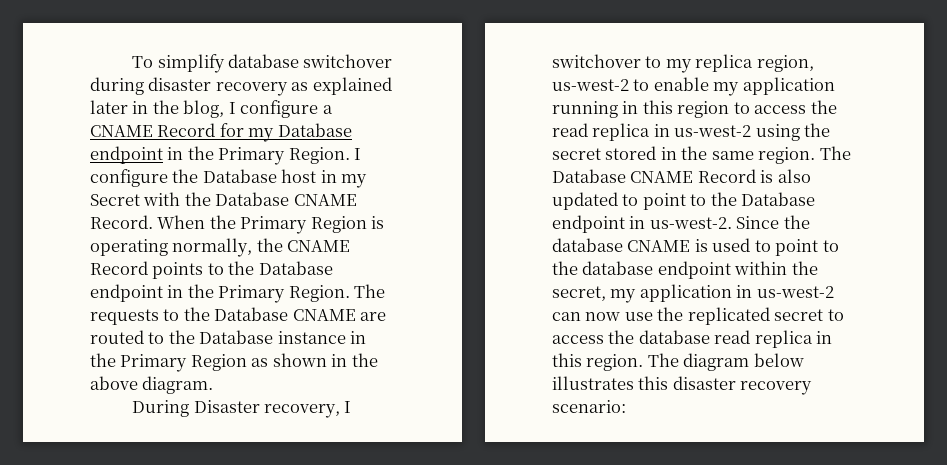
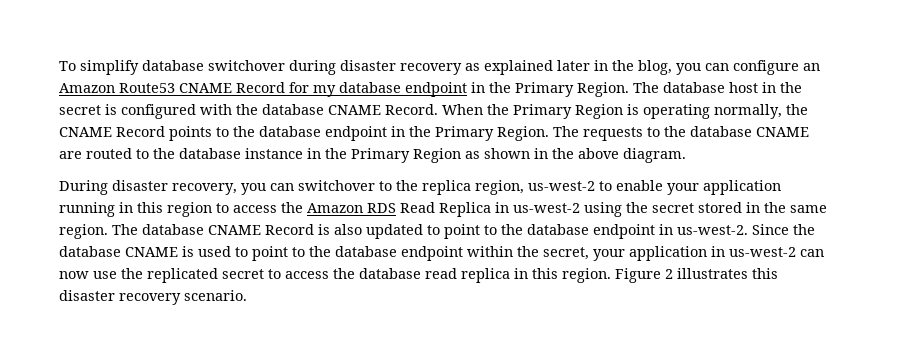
- To simplify database switchover during disaster recovery as explained later in the blog, I configure a CNAME Record for my Database endpoint in the Primary Region. I configure the Database host in my Secret with the Database CNAME Record.
+ To simplify database switchover during disaster recovery as explained later in the blog, you can configure an Amazon Route53 CNAME Record for my database endpoint in the Primary Region. The database host in the secret is configured with the database CNAME Record.
- When the Primary Region is operating normally, the CNAME Record points to the Database endpoint in the Primary Region.
+ When the Primary Region is operating normally, the CNAME Record points to the database endpoint in the Primary Region.
- The requests to the Database CNAME are routed to the Database instance in the Primary Region as shown in the above diagram.
+ The requests to the database CNAME are routed to the database instance in the Primary Region as shown in the above diagram.
- During Disaster recovery, I switchover to my replica region, us-west-2 to enable my application running in this region to access the read replica in us-west-2 using the secret stored in the same region.
+ During disaster recovery, you can switchover to the replica region, us-west-2 to enable your application running in this region to access the Amazon RDS Read Replica in us-west-2 using the secret stored in the same region.
- The Database CNAME Record is also updated to point to the Database endpoint in us-west-2.
+ The database CNAME Record is also updated to point to the database endpoint in us-west-2.
- Since the database CNAME is used to point to the database endpoint within the secret, my application in us-west-2 can now use the replicated secret to access the database read replica in this region.
+ Since the database CNAME is used to point to the database endpoint within the secret, your application in us-west-2 can now use the replicated secret to access the database read replica in this region.
- The diagram below illustrates this disaster recovery scenario:
+ Figure 2 illustrates this disaster recovery scenario.

